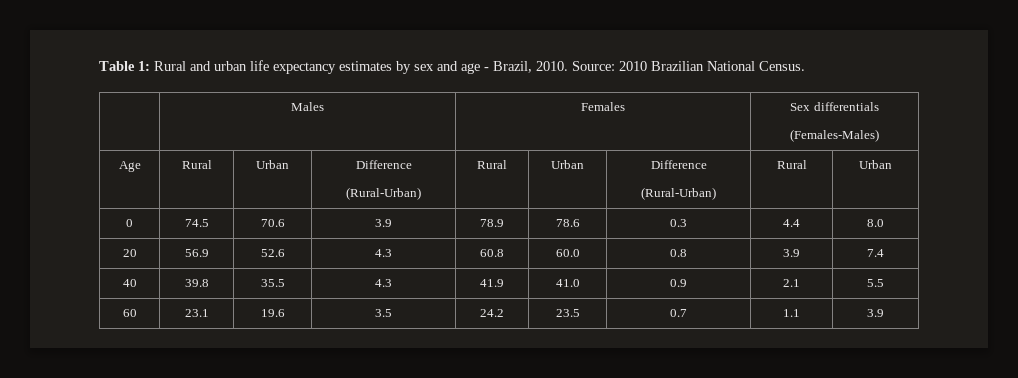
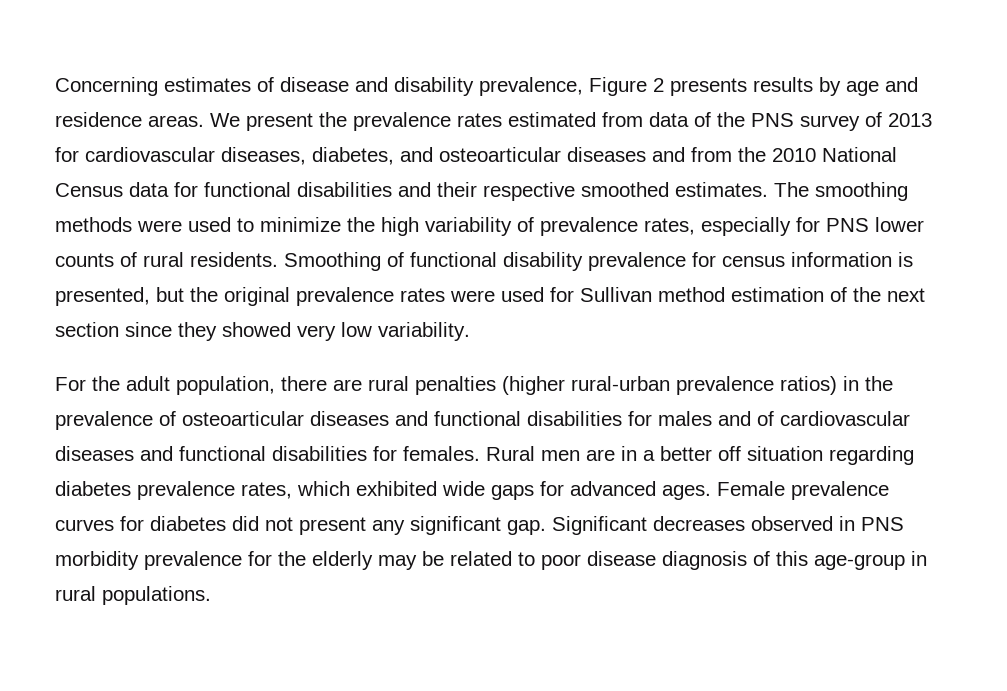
- Table 1: Rural and urban life expectancy estimates by sex and age - Brazil, 2010. Source: 2010 Brazilian National Census.
- | Males | Females | Sex differentials
- (Females-Males)
- Age | Rural | Urban | Difference
- (Rural-Urban) | Rural | Urban | Difference
- (Rural-Urban) | Rural | Urban
- 0 | 74.5 | 70.6 | 3.9 | 78.9 | 78.6 | 0.3 | 4.4 | 8.0
- 20 | 56.9 | 52.6 | 4.3 | 60.8 | 60.0 | 0.8 | 3.9 | 7.4
- 40 | 39.8 | 35.5 | 4.3 | 41.9 | 41.0 | 0.9 | 2.1 | 5.5
- 60 | 23.1 | 19.6 | 3.5 | 24.2 | 23.5 | 0.7 | 1.1 | 3.9
+ Concerning estimates of disease and disability prevalence, Figure 2 presents results by age and residence areas. We present the prevalence rates estimated from data of the PNS survey of 2013 for cardiovascular diseases, diabetes, and osteoarticular diseases and from the 2010 National Census data for functional disabilities and their respective smoothed estimates. The smoothing methods were used to minimize the high variability of prevalence rates, especially for PNS lower counts of rural residents. Smoothing of functional disability prevalence for census information is presented, but the original prevalence rates were used for Sullivan method estimation of the next section since they showed very low variability.
+ For the adult population, there are rural penalties (higher rural-urban prevalence ratios) in the prevalence of osteoarticular diseases and functional disabilities for males and of cardiovascular diseases and functional disabilities for females. Rural men are in a better off situation regarding diabetes prevalence rates, which exhibited wide gaps for advanced ages. Female prevalence curves for diabetes did not present any significant gap. Significant decreases observed in PNS morbidity prevalence for the elderly may be related to poor disease diagnosis of this age-group in rural populations.

